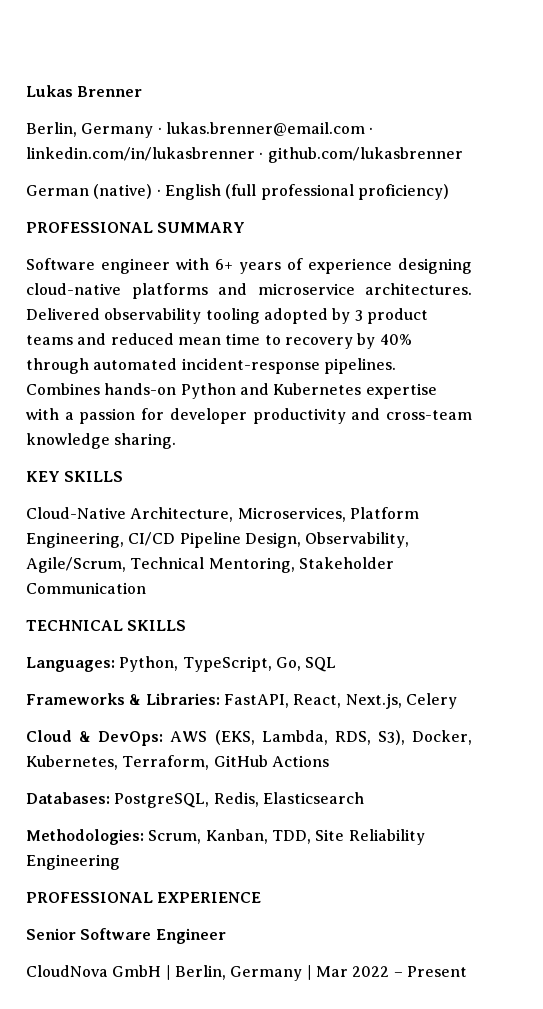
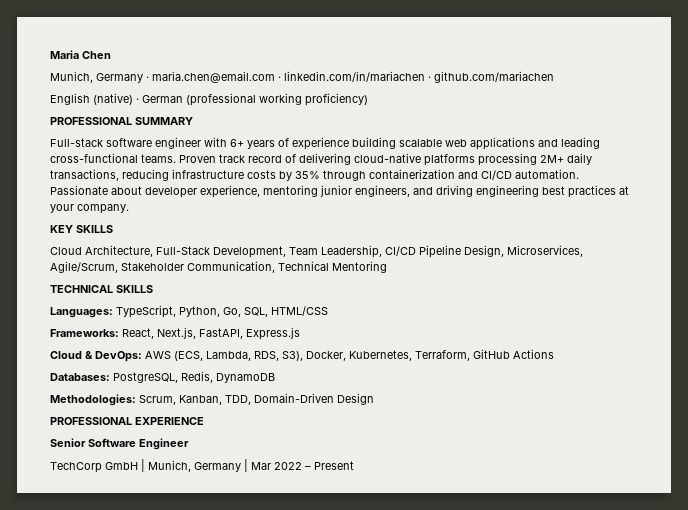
- Lukas Brenner
- Berlin, Germany · lukas.brenner@email.com · linkedin.com/in/lukasbrenner · github.com/lukasbrenner
- German (native) · English (full professional proficiency)
+ Maria Chen
+ Munich, Germany · maria.chen@email.com · linkedin.com/in/mariachen · github.com/mariachen
+ English (native) · German (professional working proficiency)
- Software engineer with 6+ years of experience designing cloud-native platforms and microservice architectures. Delivered observability tooling adopted by 3 product teams and reduced mean time to recovery by 40% through automated incident-response pipelines. Combines hands-on Python and Kubernetes expertise with a passion for developer productivity and cross-team knowledge sharing.
+ Full-stack software engineer with 6+ years of experience building scalable web applications and leading cross-functional teams. Proven track record of delivering cloud-native platforms processing 2M+ daily transactions, reducing infrastructure costs by 35% through containerization and CI/CD automation. Passionate about developer experience, mentoring junior engineers, and driving engineering best practices at your company.
  KEY SKILLS
- Cloud-Native Architecture, Microservices, Platform Engineering, CI/CD Pipeline Design, Observability, Agile/Scrum, Technical Mentoring, Stakeholder Communication
+ Cloud Architecture, Full-Stack Development, Team Leadership, CI/CD Pipeline Design, Microservices, Agile/Scrum, Stakeholder Communication, Technical Mentoring
  TECHNICAL SKILLS
- Languages: Python, TypeScript, Go, SQL
- Frameworks & Libraries: FastAPI, React, Next.js, Celery
+ Languages: TypeScript, Python, Go, SQL, HTML/CSS
+ Frameworks: React, Next.js, FastAPI, Express.js
- Cloud & DevOps: AWS (EKS, Lambda, RDS, S3), Docker, Kubernetes, Terraform, GitHub Actions
+ Cloud & DevOps: AWS (ECS, Lambda, RDS, S3), Docker, Kubernetes, Terraform, GitHub Actions
- Databases: PostgreSQL, Redis, Elasticsearch
+ Databases: PostgreSQL, Redis, DynamoDB
- Methodologies: Scrum, Kanban, TDD, Site Reliability Engineering
+ Methodologies: Scrum, Kanban, TDD, Domain-Driven Design
- CloudNova GmbH | Berlin, Germany | Mar 2022 – Present
+ TechCorp GmbH | Munich, Germany | Mar 2022 – Present

